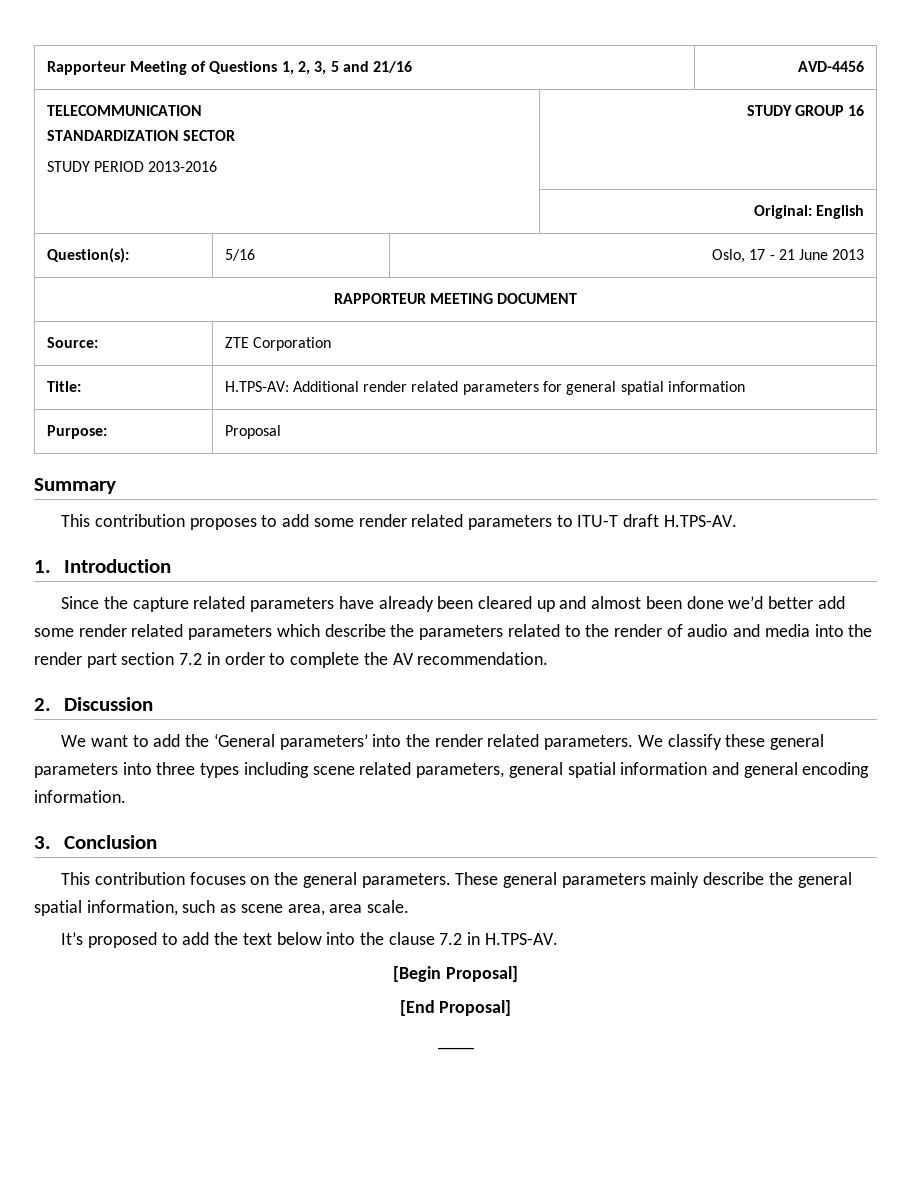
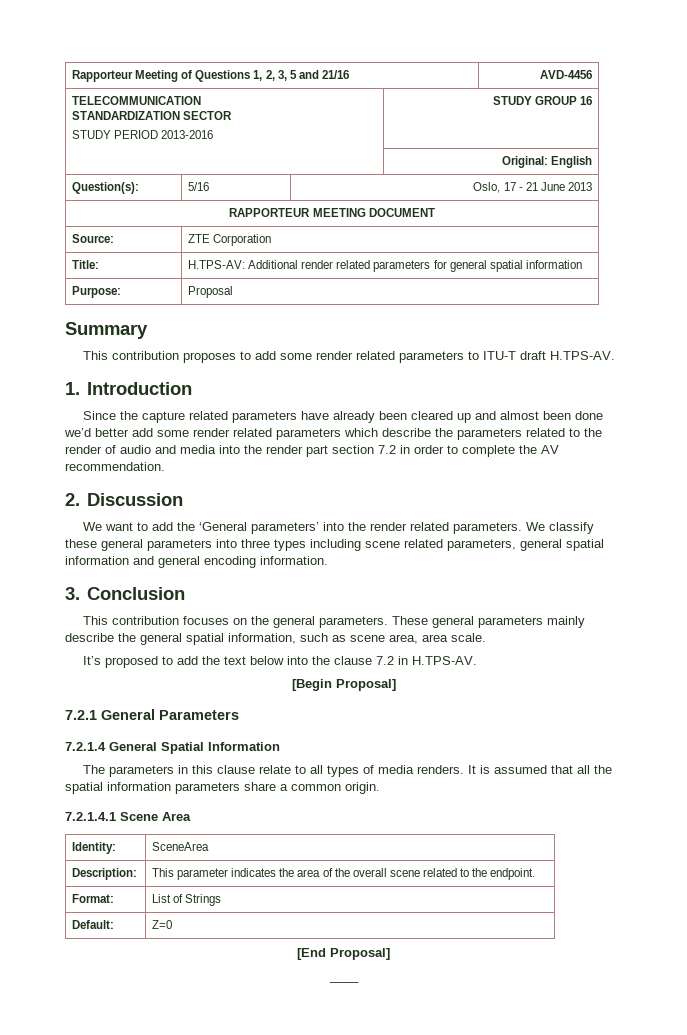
+ 7.2.1 General Parameters
+ 7.2.1.4 General Spatial Information
+ The parameters in this clause relate to all types of media renders. It is assumed that all the spatial information parameters share a common origin.
+ 7.2.1.4.1 Scene Area
+ Identity: | SceneArea
+ Description: | This parameter indicates the area of the overall scene related to the endpoint.
+ Format: | List of Strings
+ Default: | Z=0

